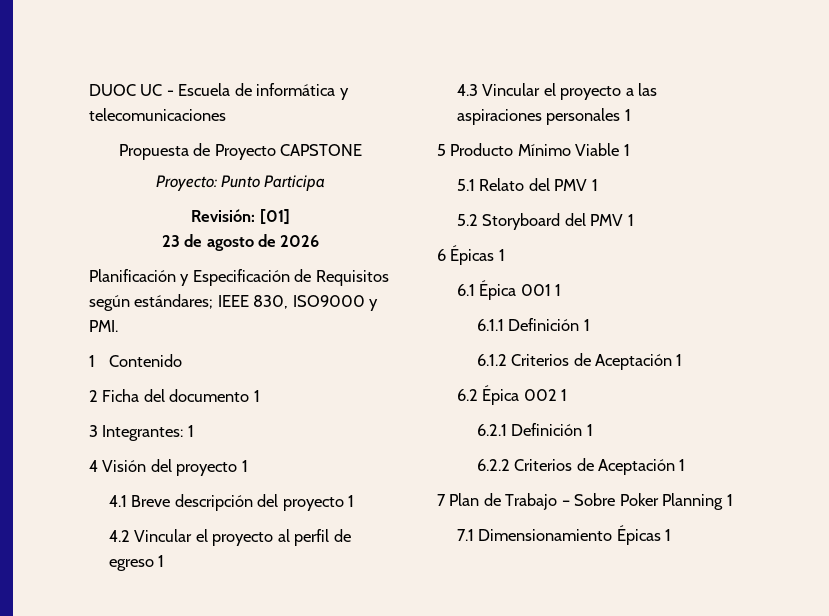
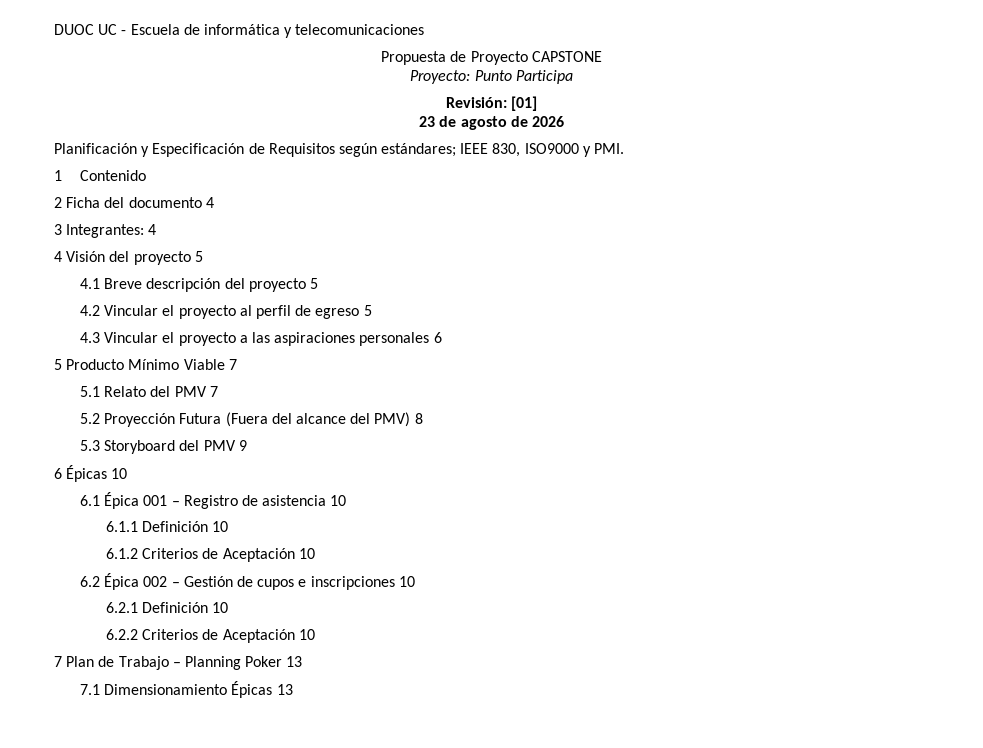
- 2 Ficha del documento 1
+ 2 Ficha del documento 4
- 3 Integrantes: 1
+ 3 Integrantes: 4
- 4 Visión del proyecto 1
+ 4 Visión del proyecto 5
- 4.1 Breve descripción del proyecto 1
+ 4.1 Breve descripción del proyecto 5
- 4.2 Vincular el proyecto al perfil de egreso 1
+ 4.2 Vincular el proyecto al perfil de egreso 5
- 4.3 Vincular el proyecto a las aspiraciones personales 1
+ 4.3 Vincular el proyecto a las aspiraciones personales 6
- 5 Producto Mínimo Viable 1
+ 5 Producto Mínimo Viable 7
- 5.1 Relato del PMV 1
+ 5.1 Relato del PMV 7
- 5.2 Storyboard del PMV 1
+ 5.2 Proyección Futura (Fuera del alcance del PMV) 8
+ 5.3 Storyboard del PMV 9
- 6 Épicas 1
+ 6 Épicas 10
- 6.1 Épica 001 1
+ 6.1 Épica 001 – Registro de asistencia 10
- 6.1.1 Definición 1
+ 6.1.1 Definición 10
- 6.1.2 Criterios de Aceptación 1
+ 6.1.2 Criterios de Aceptación 10
- 6.2 Épica 002 1
+ 6.2 Épica 002 – Gestión de cupos e inscripciones 10
- 6.2.1 Definición 1
+ 6.2.1 Definición 10
- 6.2.2 Criterios de Aceptación 1
+ 6.2.2 Criterios de Aceptación 10
- 7 Plan de Trabajo – Sobre Poker Planning 1
+ 7 Plan de Trabajo – Planning Poker 13
- 7.1 Dimensionamiento Épicas 1
+ 7.1 Dimensionamiento Épicas 13

